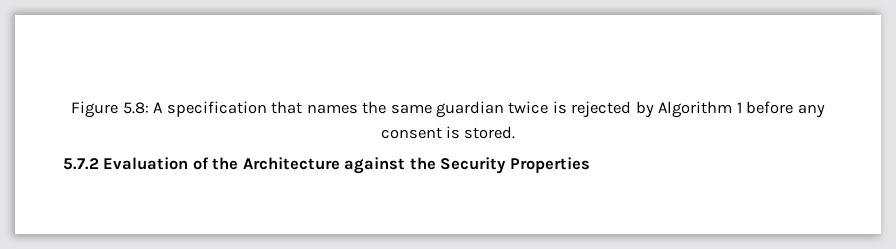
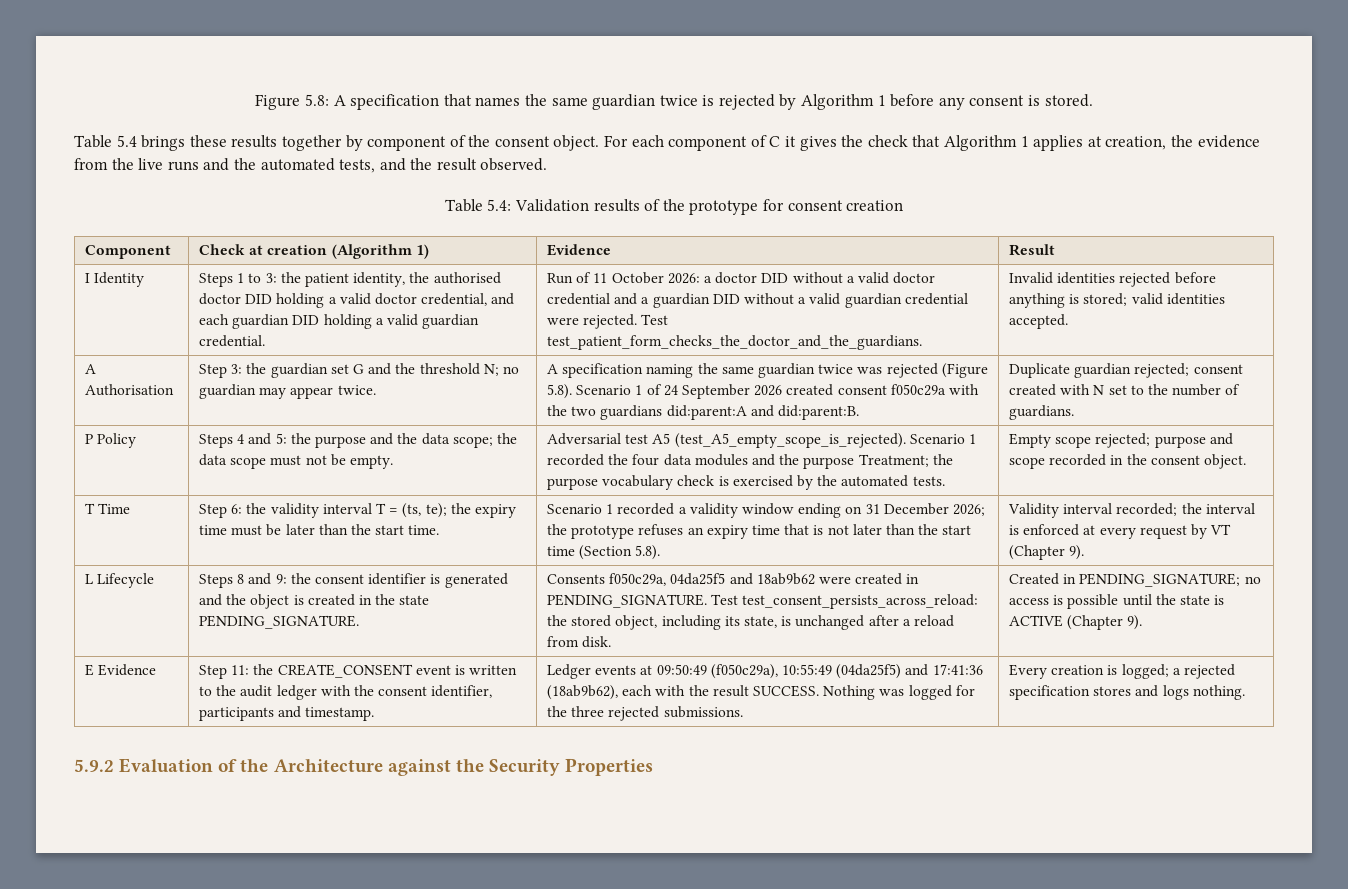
- 5.7.2 Evaluation of the Architecture against the Security Properties
+ Table 5.4 brings these results together by component of the consent object. For each component of C it gives the check that Algorithm 1 applies at creation, the evidence from the live runs and the automated tests, and the result observed.
+ Table 5.4: Validation results of the prototype for consent creation
+ Component | Check at creation (Algorithm 1) | Evidence | Result
+ I Identity | Steps 1 to 3: the patient identity, the authorised doctor DID holding a valid doctor credential, and each guardian DID holding a valid guardian credential. | Run of 11 October 2026: a doctor DID without a valid doctor credential and a guardian DID without a valid guardian credential were rejected. Test test_patient_form_checks_the_doctor_and_the_guardians. | Invalid identities rejected before anything is stored; valid identities accepted.
+ A Authorisation | Step 3: the guardian set G and the threshold N; no guardian may appear twice. | A specification naming the same guardian twice was rejected (Figure 5.8). Scenario 1 of 24 September 2026 created consent f050c29a with the two guardians did:parent:A and did:parent:B. | Duplicate guardian rejected; consent created with N set to the number of guardians.
+ P Policy | Steps 4 and 5: the purpose and the data scope; the data scope must not be empty. | Adversarial test A5 (test_A5_empty_scope_is_rejected). Scenario 1 recorded the four data modules and the purpose Treatment; the purpose vocabulary check is exercised by the automated tests. | Empty scope rejected; purpose and scope recorded in the consent object.
+ T Time | Step 6: the validity interval T = (ts, te); the expiry time must be later than the start time. | Scenario 1 recorded a validity window ending on 31 December 2026; the prototype refuses an expiry time that is not later than the start time (Section 5.8). | Validity interval recorded; the interval is enforced at every request by VT (Chapter 9).
+ L Lifecycle | Steps 8 and 9: the consent identifier is generated and the object is created in the state PENDING_SIGNATURE. | Consents f050c29a, 04da25f5 and 18ab9b62 were created in PENDING_SIGNATURE. Test test_consent_persists_across_reload: the stored object, including its state, is unchanged after a reload from disk. | Created in PENDING_SIGNATURE; no access is possible until the state is ACTIVE (Chapter 9).
+ E Evidence | Step 11: the CREATE_CONSENT event is written to the audit ledger with the consent identifier, participants and timestamp. | Ledger events at 09:50:49 (f050c29a), 10:55:49 (04da25f5) and 17:41:36 (18ab9b62), each with the result SUCCESS. Nothing was logged for the three rejected submissions. | Every creation is logged; a rejected specification stores and logs nothing.
+ 5.9.2 Evaluation of the Architecture against the Security Properties

